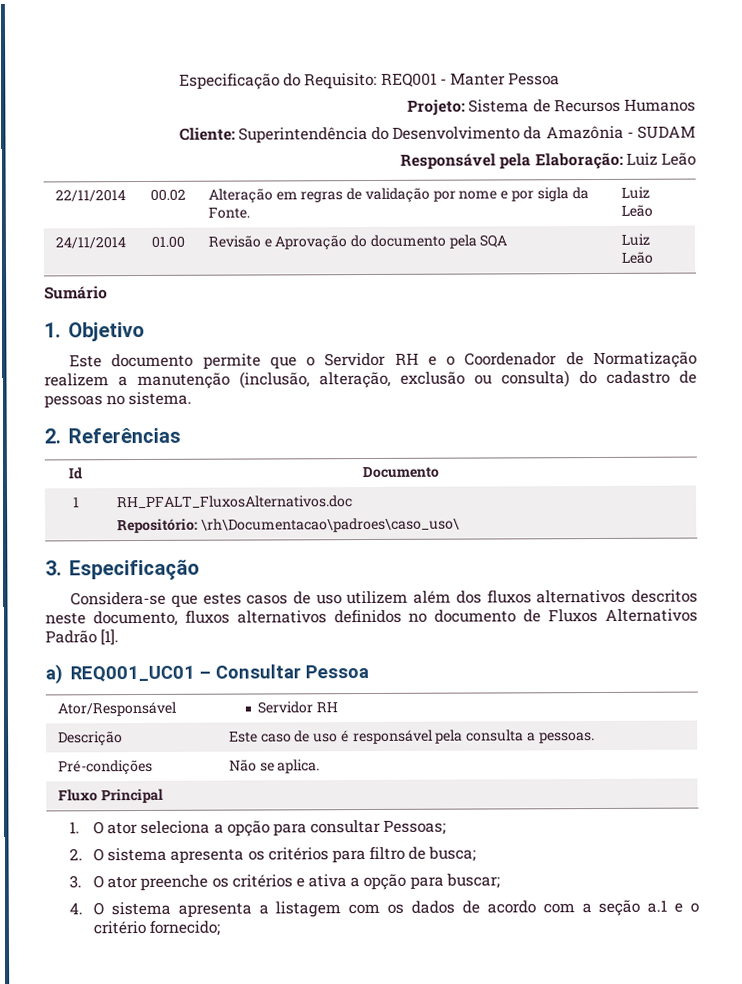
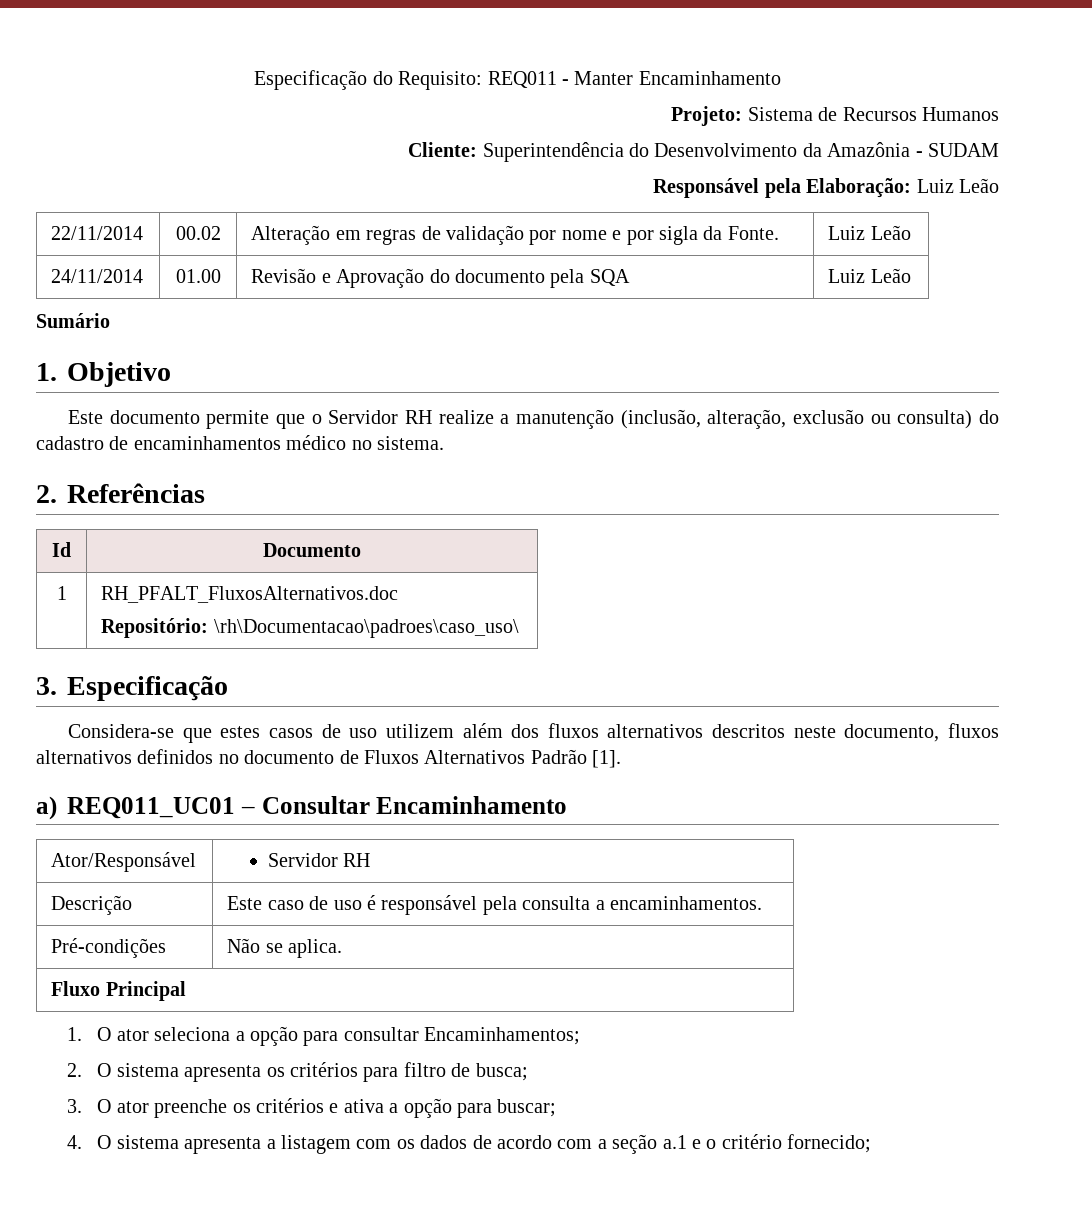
- Especificação do Requisito: REQ001 - Manter Pessoa
+ Especificação do Requisito: REQ011 - Manter Encaminhamento
- Este documento permite que o Servidor RH e o Coordenador de Normatização realizem a manutenção (inclusão, alteração, exclusão ou consulta) do cadastro de pessoas no sistema.
+ Este documento permite que o Servidor RH realize a manutenção (inclusão, alteração, exclusão ou consulta) do cadastro de encaminhamentos médico no sistema.
- a) REQ001_UC01 – Consultar Pessoa
+ a) REQ011_UC01 – Consultar Encaminhamento
- Descrição | Este caso de uso é responsável pela consulta a pessoas.
+ Descrição | Este caso de uso é responsável pela consulta a encaminhamentos.
- 1. O ator seleciona a opção para consultar Pessoas;
+ 1. O ator seleciona a opção para consultar Encaminhamentos;

